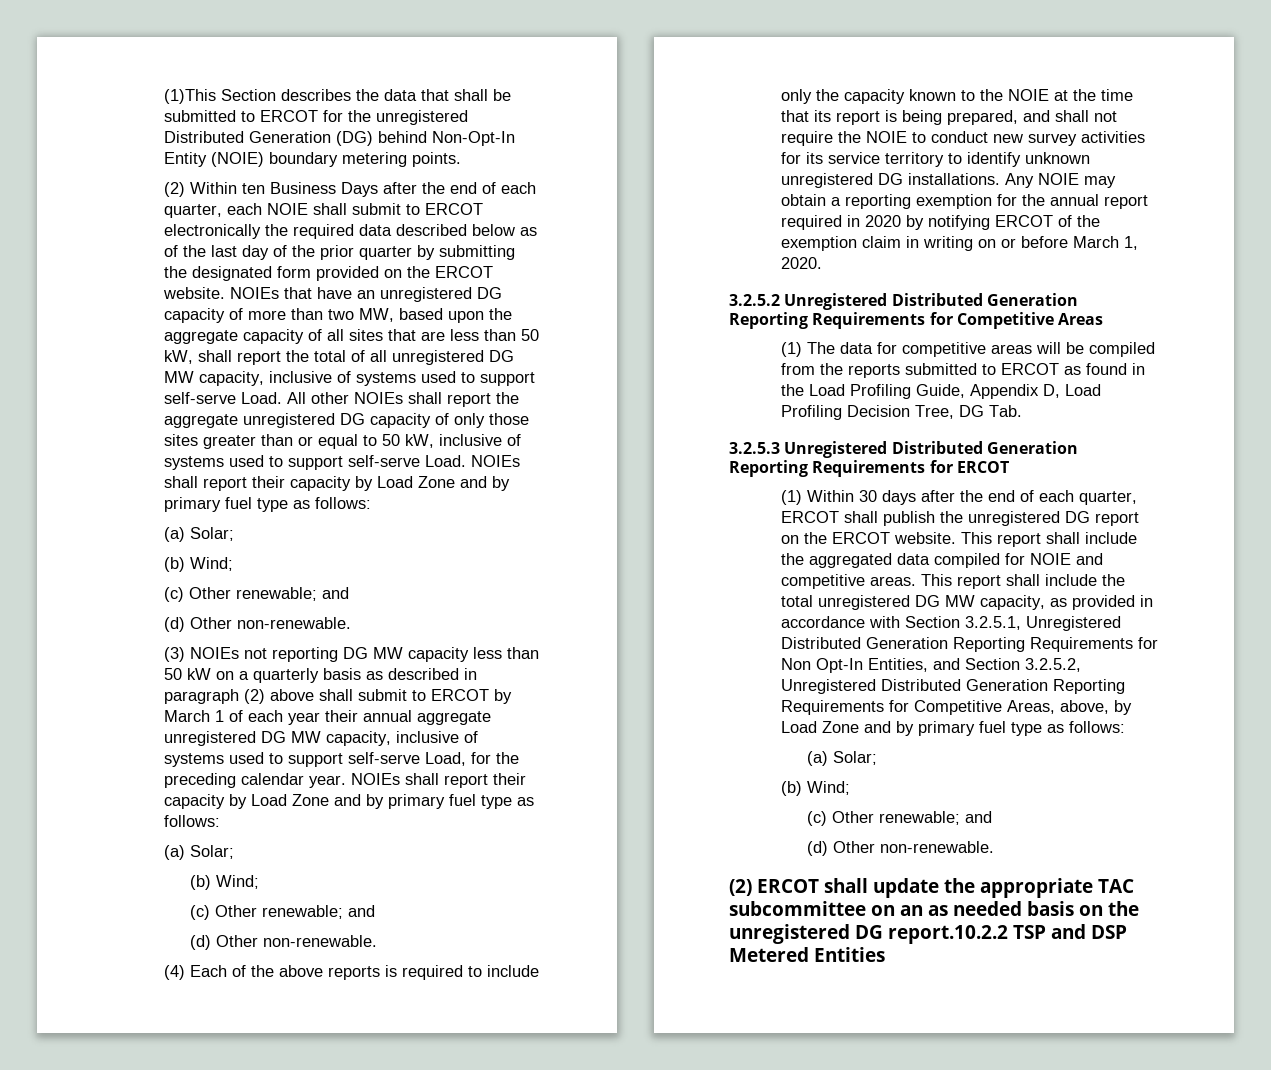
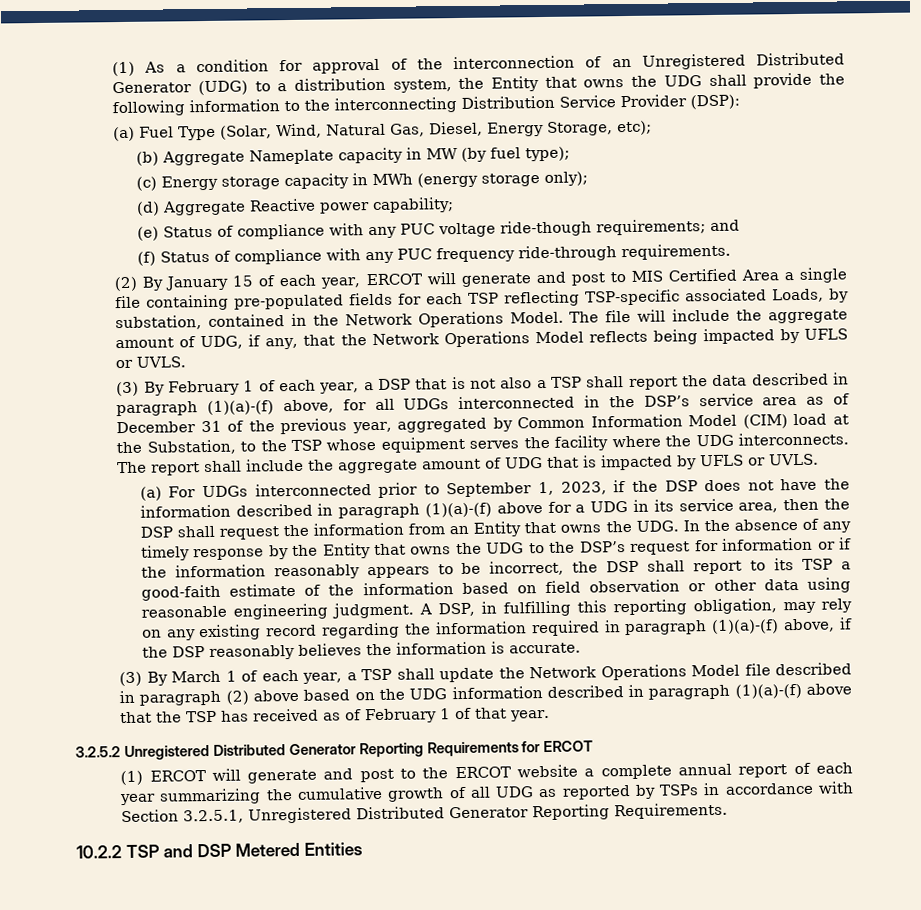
- (1)This Section describes the data that shall be submitted to ERCOT for the unregistered Distributed Generation (DG) behind Non-Opt-In Entity (NOIE) boundary metering points.
- (2) Within ten Business Days after the end of each quarter, each NOIE shall submit to ERCOT electronically the required data described below as of the last day of the prior quarter by submitting the designated form provided on the ERCOT website. NOIEs that have an unregistered DG capacity of more than two MW, based upon the aggregate capacity of all sites that are less than 50 kW, shall report the total of all unregistered DG MW capacity, inclusive of systems used to support self-serve Load. All other NOIEs shall report the aggregate unregistered DG capacity of only those sites greater than or equal to 50 kW, inclusive of systems used to support self-serve Load. NOIEs shall report their capacity by Load Zone and by primary fuel type as follows:
- (a) Solar;
- (b) Wind;
- (c) Other renewable; and
- (d) Other non-renewable.
- (3) NOIEs not reporting DG MW capacity less than 50 kW on a quarterly basis as described in paragraph (2) above shall submit to ERCOT by March 1 of each year their annual aggregate unregistered DG MW capacity, inclusive of systems used to support self-serve Load, for the preceding calendar year. NOIEs shall report their capacity by Load Zone and by primary fuel type as follows:
- (a) Solar;
- (b) Wind;
- (c) Other renewable; and
- (d) Other non-renewable.
- (4) Each of the above reports is required to include only the capacity known to the NOIE at the time that its report is being prepared, and shall not require the NOIE to conduct new survey activities for its service territory to identify unknown unregistered DG installations. Any NOIE may obtain a reporting exemption for the annual report required in 2020 by notifying ERCOT of the exemption claim in writing on or before March 1, 2020.
- 3.2.5.2 Unregistered Distributed Generation Reporting Requirements for Competitive Areas
- (1) The data for competitive areas will be compiled from the reports submitted to ERCOT as found in the Load Profiling Guide, Appendix D, Load Profiling Decision Tree, DG Tab.
- 3.2.5.3 Unregistered Distributed Generation Reporting Requirements for ERCOT
+ (1) As a condition for approval of the interconnection of an Unregistered Distributed Generator (UDG) to a distribution system, the Entity that owns the UDG shall provide the following information to the interconnecting Distribution Service Provider (DSP):
+ (a) Fuel Type (Solar, Wind, Natural Gas, Diesel, Energy Storage, etc);
+ (b) Aggregate Nameplate capacity in MW (by fuel type);
+ (c) Energy storage capacity in MWh (energy storage only);
+ (d) Aggregate Reactive power capability;
+ (e) Status of compliance with any PUC voltage ride-though requirements; and
+ (f) Status of compliance with any PUC frequency ride-through requirements.
+ (2) By January 15 of each year, ERCOT will generate and post to MIS Certified Area a single file containing pre-populated fields for each TSP reflecting TSP-specific associated Loads, by substation, contained in the Network Operations Model. The file will include the aggregate amount of UDG, if any, that the Network Operations Model reflects being impacted by UFLS or UVLS.
+ (3) By February 1 of each year, a DSP that is not also a TSP shall report the data described in paragraph (1)(a)-(f) above, for all UDGs interconnected in the DSP’s service area as of December 31 of the previous year, aggregated by Common Information Model (CIM) load at the Substation, to the TSP whose equipment serves the facility where the UDG interconnects. The report shall include the aggregate amount of UDG that is impacted by UFLS or UVLS.
+ (a) For UDGs interconnected prior to September 1, 2023, if the DSP does not have the information described in paragraph (1)(a)-(f) above for a UDG in its service area, then the DSP shall request the information from an Entity that owns the UDG. In the absence of any timely response by the Entity that owns the UDG to the DSP’s request for information or if the information reasonably appears to be incorrect, the DSP shall report to its TSP a good-faith estimate of the information based on field observation or other data using reasonable engineering judgment. A DSP, in fulfilling this reporting obligation, may rely on any existing record regarding the information required in paragraph (1)(a)-(f) above, if the DSP reasonably believes the information is accurate.
+ (3) By March 1 of each year, a TSP shall update the Network Operations Model file described in paragraph (2) above based on the UDG information described in paragraph (1)(a)-(f) above that the TSP has received as of February 1 of that year.
+ 3.2.5.2 Unregistered Distributed Generator Reporting Requirements for ERCOT
- (1) Within 30 days after the end of each quarter, ERCOT shall publish the unregistered DG report on the ERCOT website. This report shall include the aggregated data compiled for NOIE and competitive areas. This report shall include the total unregistered DG MW capacity, as provided in accordance with Section 3.2.5.1, Unregistered Distributed Generation Reporting Requirements for Non Opt-In Entities, and Section 3.2.5.2, Unregistered Distributed Generation Reporting Requirements for Competitive Areas, above, by Load Zone and by primary fuel type as follows:
- (a) Solar;
- (b) Wind;
- (c) Other renewable; and
- (d) Other non-renewable.
- (2) ERCOT shall update the appropriate TAC subcommittee on an as needed basis on the unregistered DG report.10.2.2 TSP and DSP Metered Entities
+ (1) ERCOT will generate and post to the ERCOT website a complete annual report of each year summarizing the cumulative growth of all UDG as reported by TSPs in accordance with Section 3.2.5.1, Unregistered Distributed Generator Reporting Requirements.
+ 10.2.2 TSP and DSP Metered Entities

